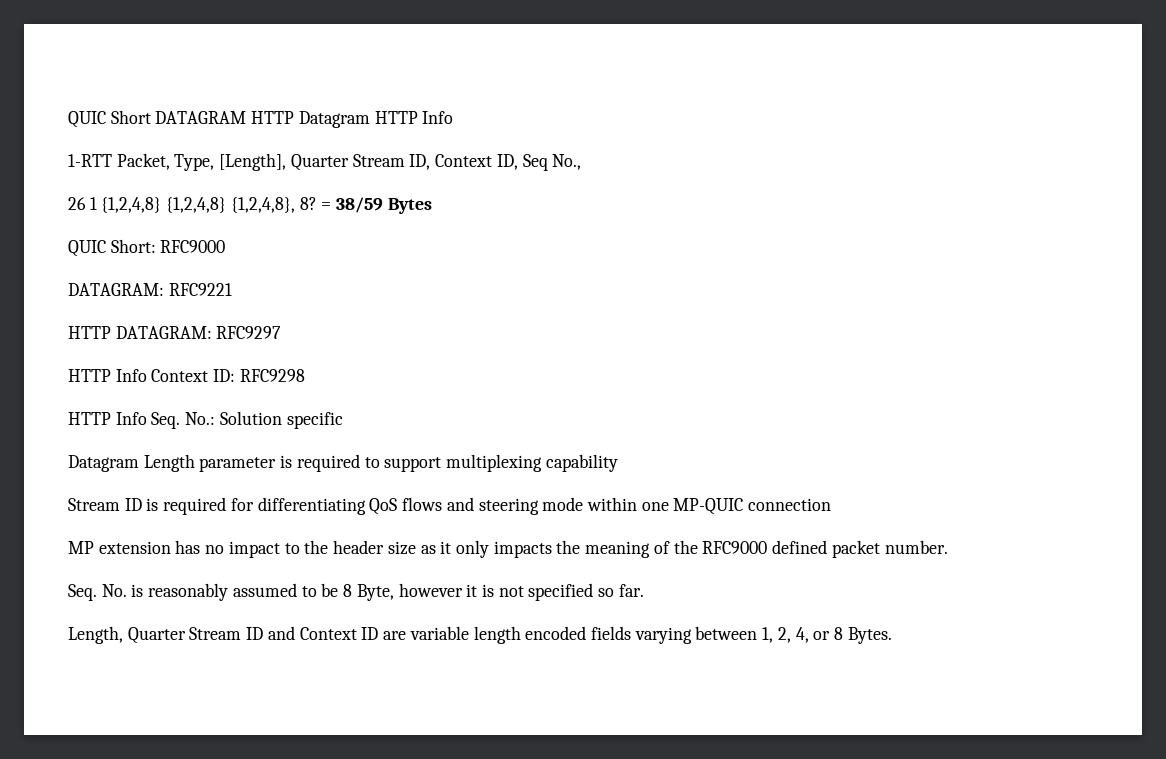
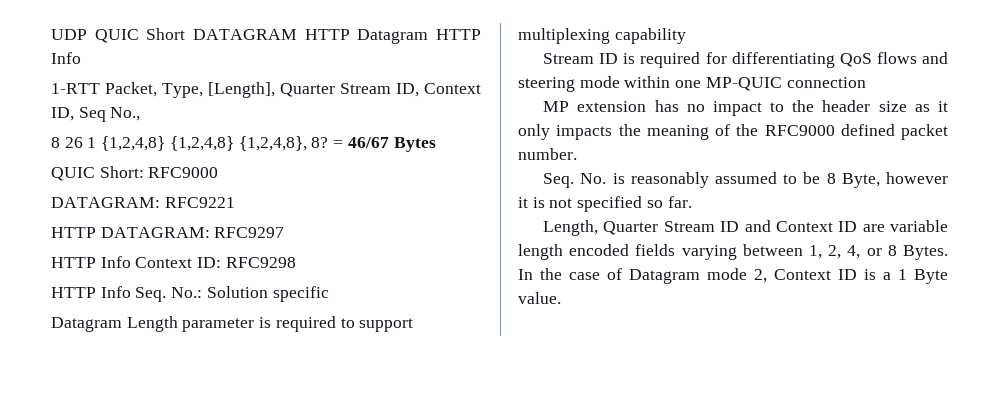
- QUIC Short DATAGRAM HTTP Datagram HTTP Info
+ UDP QUIC Short DATAGRAM HTTP Datagram HTTP Info
- 26 1 {1,2,4,8} {1,2,4,8} {1,2,4,8}, 8?
+ 8 26 1 {1,2,4,8} {1,2,4,8} {1,2,4,8}, 8?
- = 38/59 Bytes
+ = 46/67 Bytes
+ In the case of Datagram mode 2, Context ID is a 1 Byte value.

